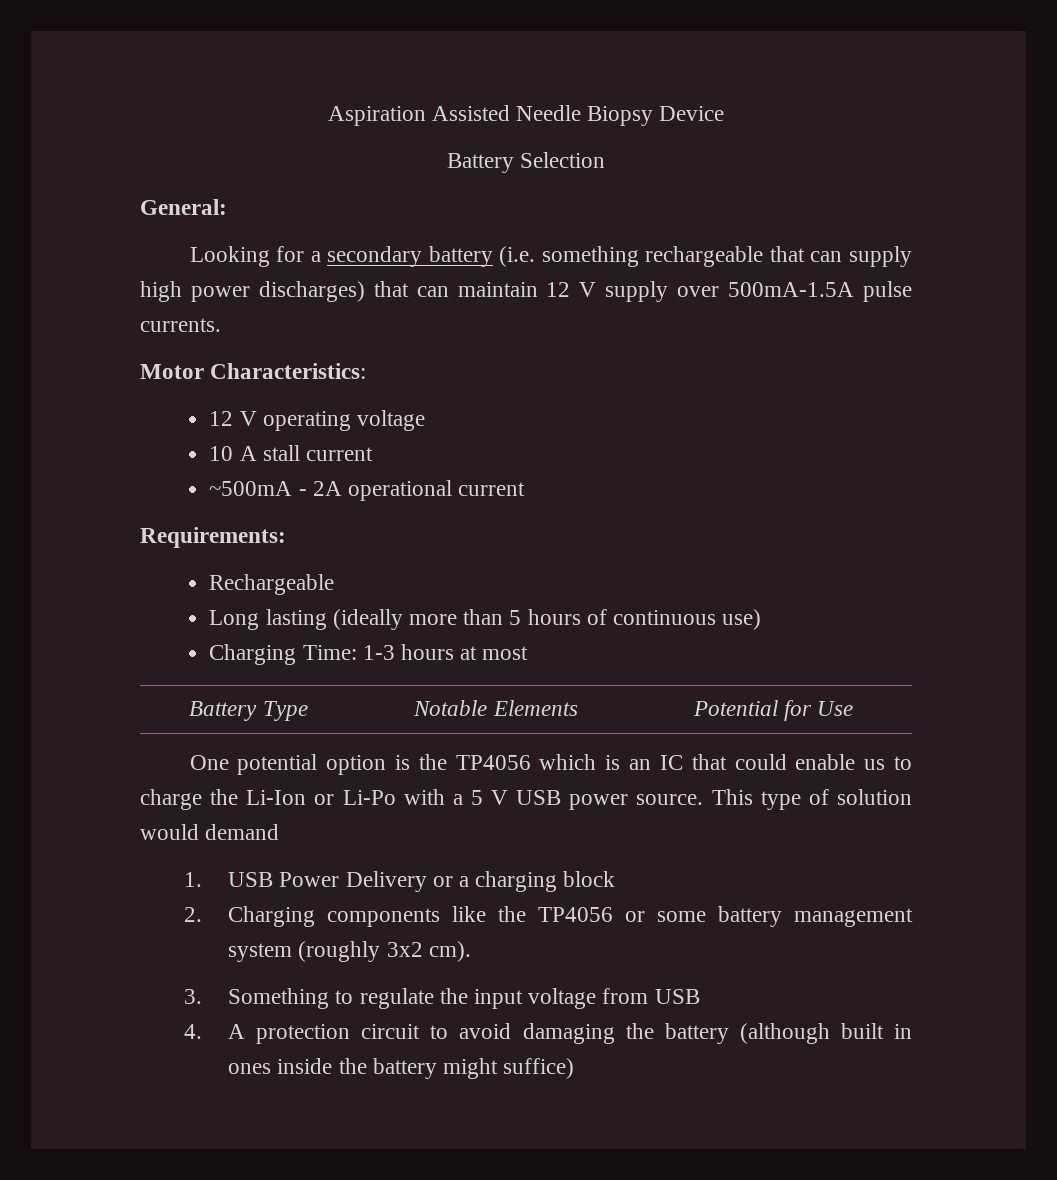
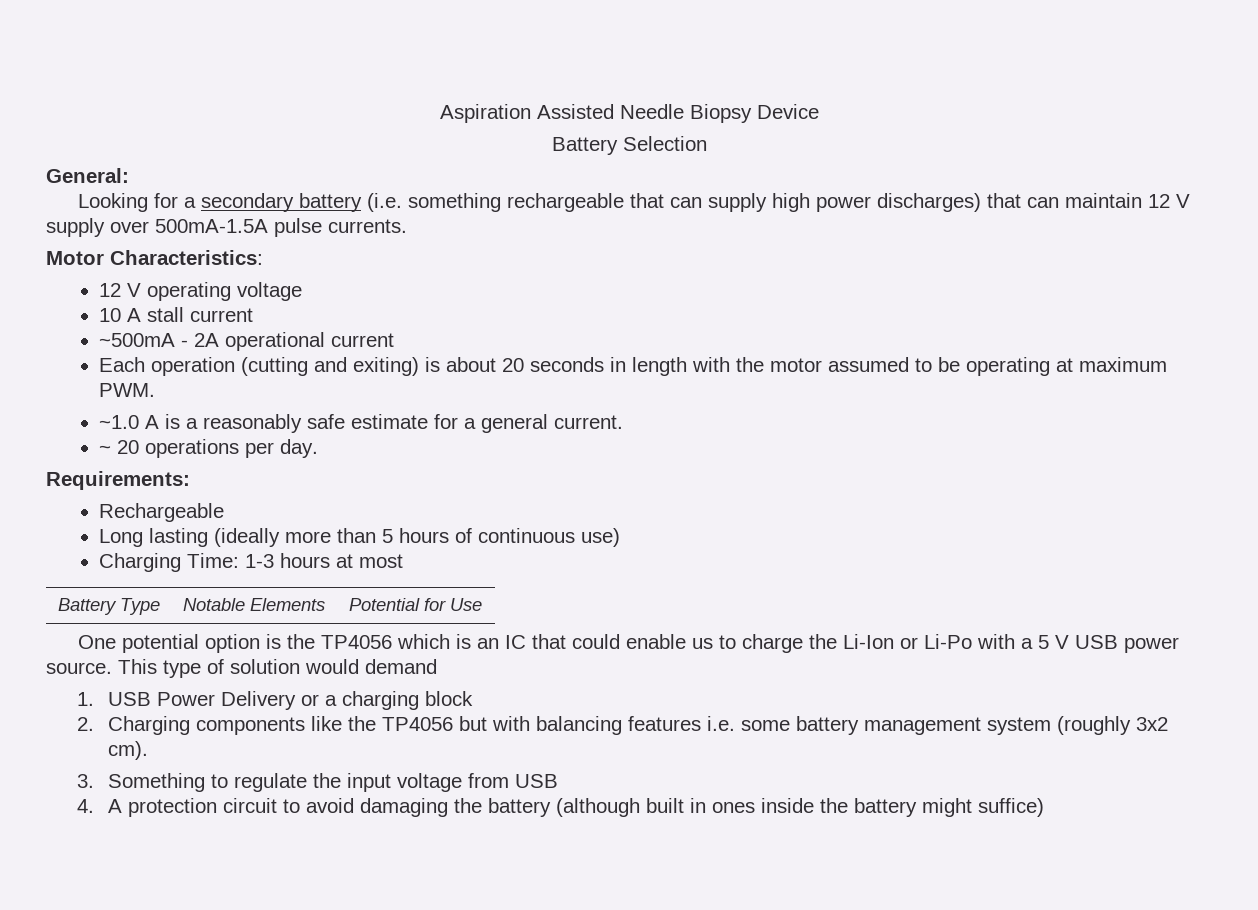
+ Each operation (cutting and exiting) is about 20 seconds in length with the motor assumed to be operating at maximum PWM.
+ ~1.0 A is a reasonably safe estimate for a general current.
+ ~ 20 operations per day.
- 2. Charging components like the TP4056 or some battery management system (roughly 3x2 cm).
+ 2. Charging components like the TP4056 but with balancing features i.e. some battery management system (roughly 3x2 cm).

